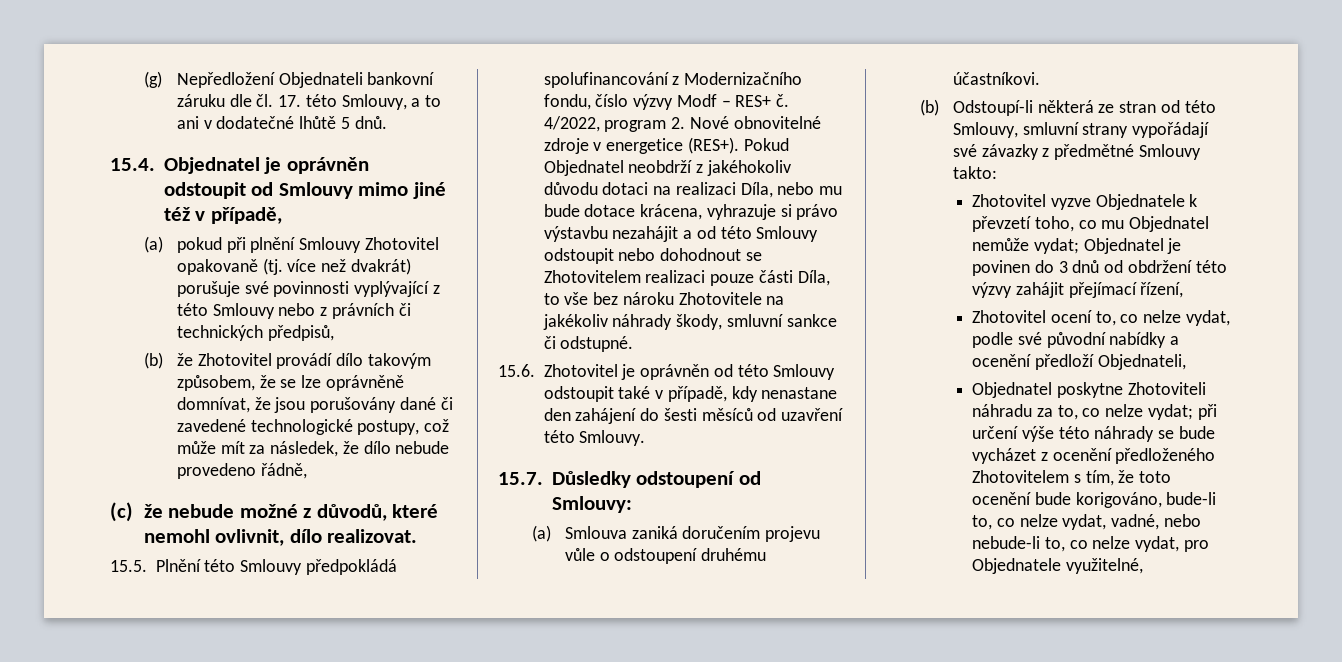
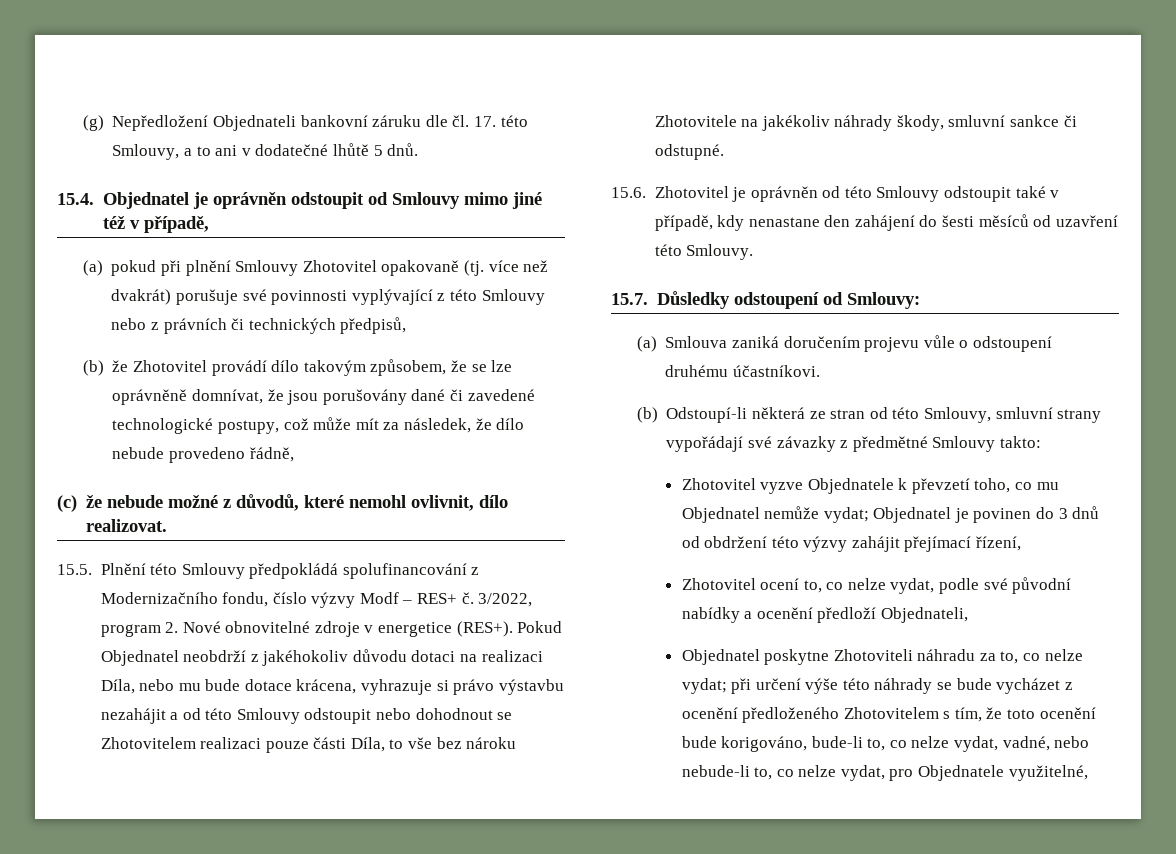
- 4/2022, program 2. Nové obnovitelné zdroje v energetice (RES+).
+ 3/2022, program 2. Nové obnovitelné zdroje v energetice (RES+).

